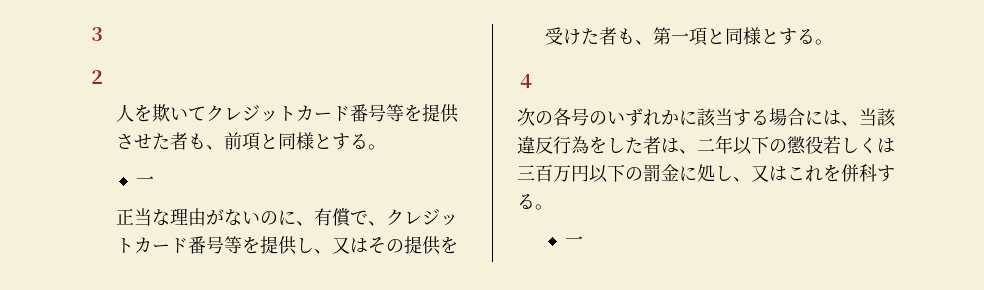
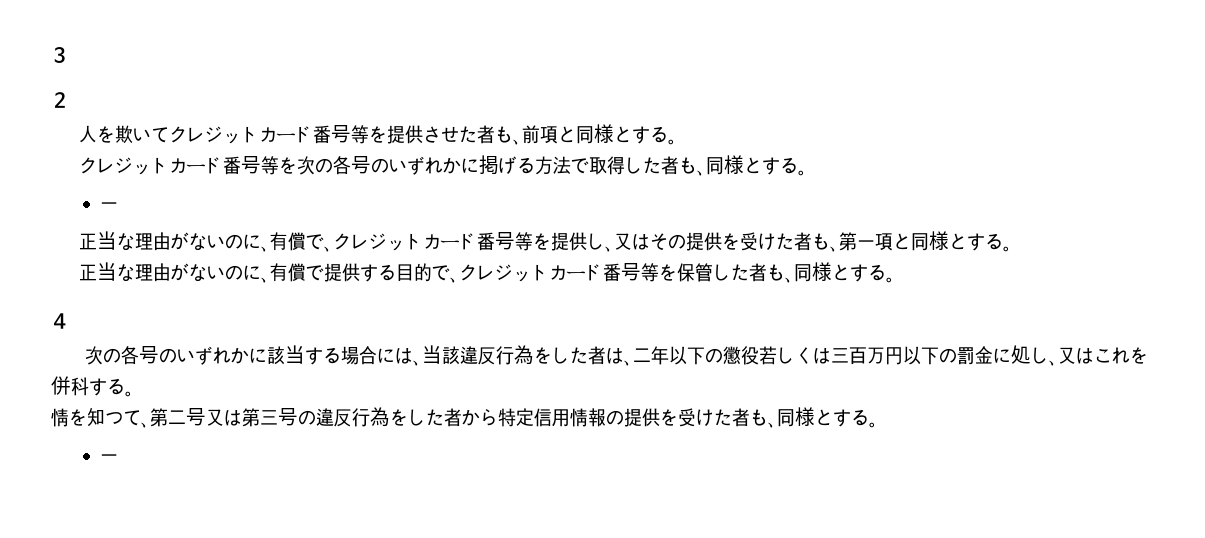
+ クレジットカード番号等を次の各号のいずれかに掲げる方法で取得した者も、同様とする。
+ 正当な理由がないのに、有償で提供する目的で、クレジットカード番号等を保管した者も、同様とする。
+ 情を知つて、第二号又は第三号の違反行為をした者から特定信用情報の提供を受けた者も、同様とする。

